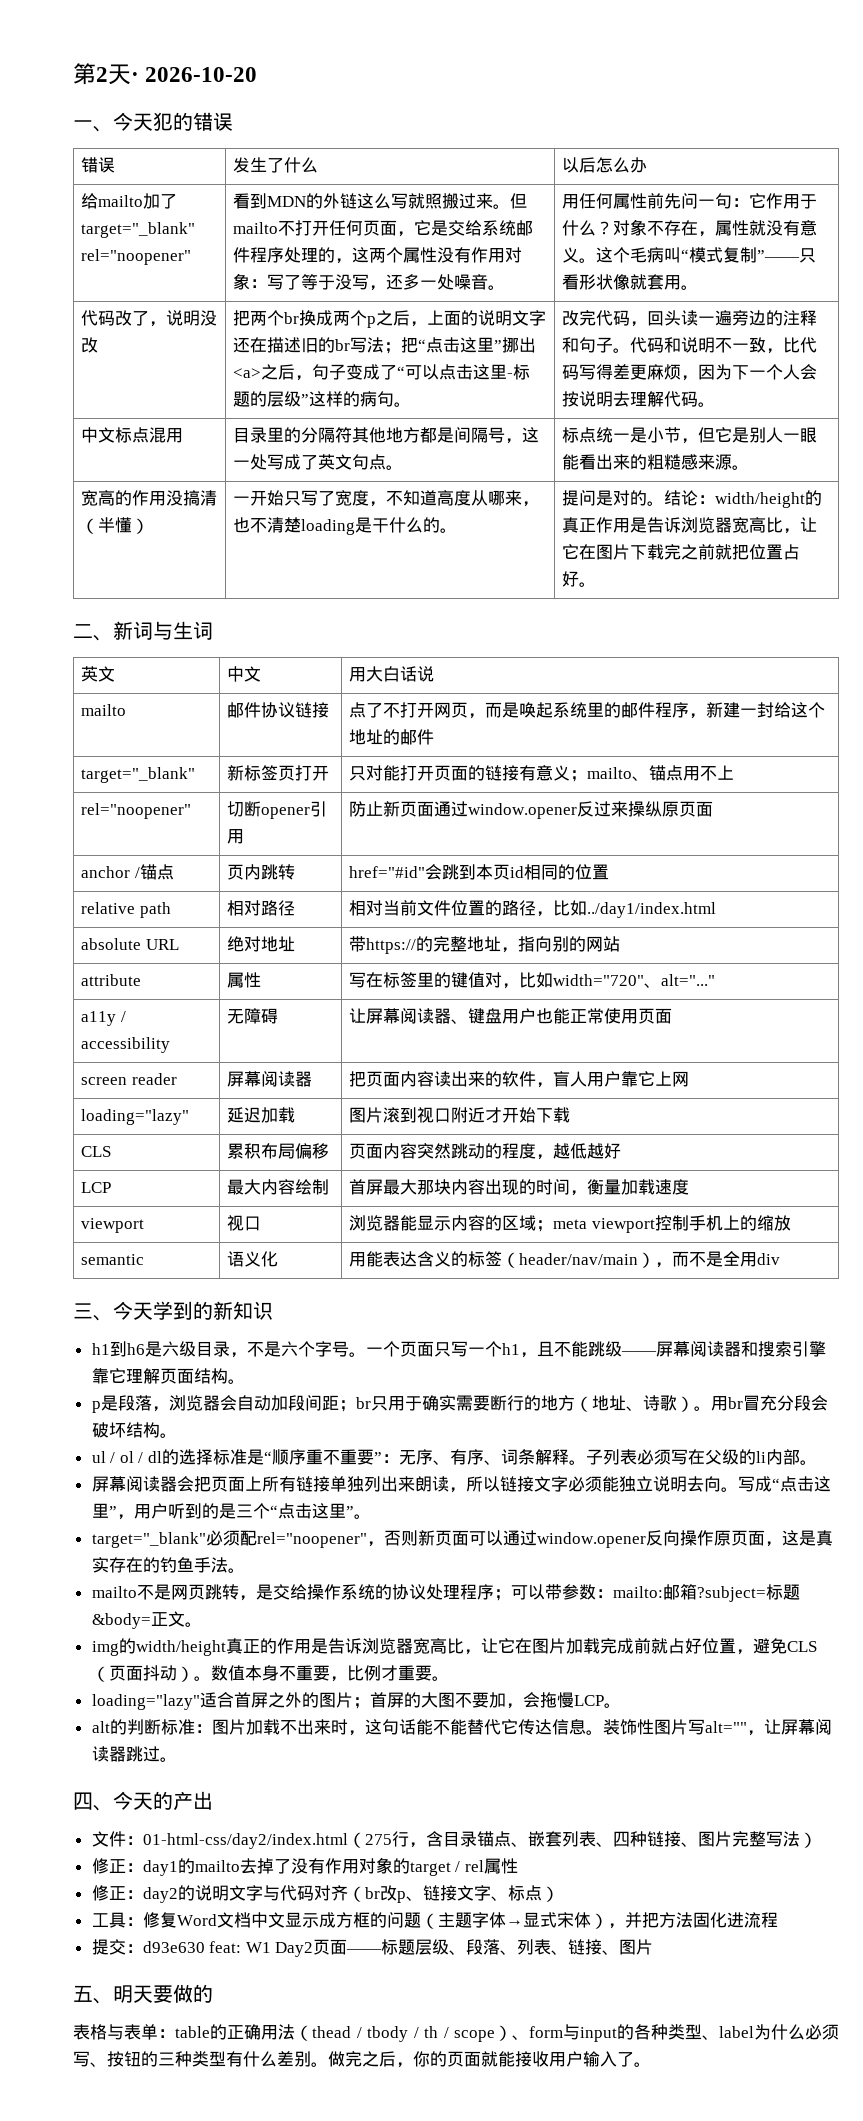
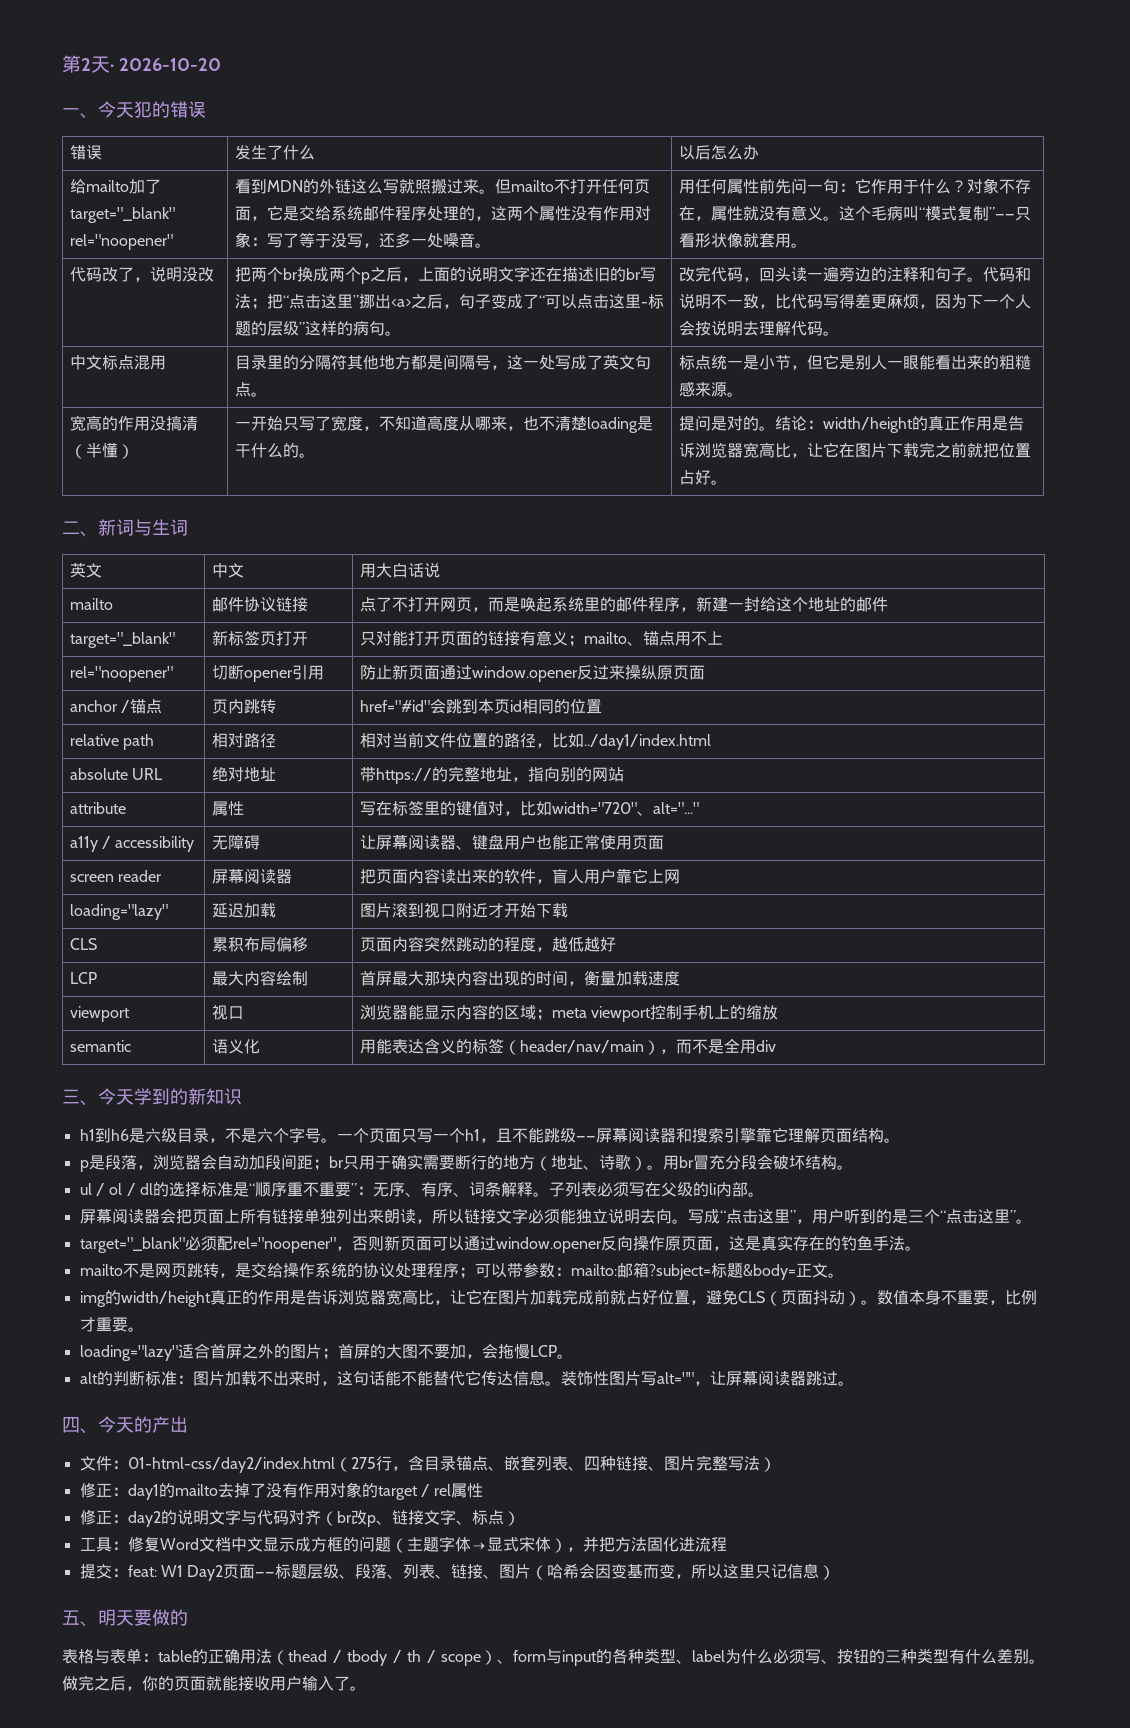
- 提交：d93e630 feat: W1 Day2页面——标题层级、段落、列表、链接、图片
+ 提交：feat: W1 Day2页面——标题层级、段落、列表、链接、图片（哈希会因变基而变，所以这里只记信息）

